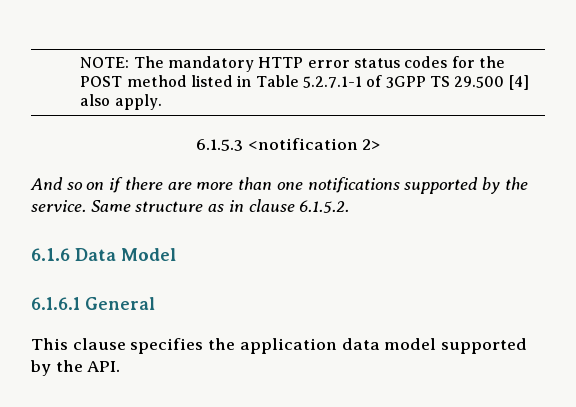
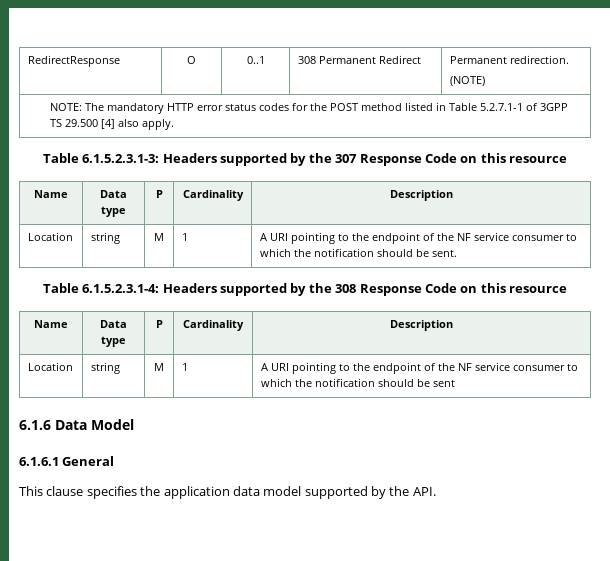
+ RedirectResponse | O | 0..1 | 308 Permanent Redirect | Permanent redirection.
+ (NOTE)
- 6.1.5.3 <notification 2>
- And so on if there are more than one notifications supported by the service. Same structure as in clause 6.1.5.2.
+ Table 6.1.5.2.3.1-3: Headers supported by the 307 Response Code on this resource
+ Name | Data type | P | Cardinality | Description
+ Location | string | M | 1 | A URI pointing to the endpoint of the NF service consumer to which the notification should be sent.
+ Table 6.1.5.2.3.1-4: Headers supported by the 308 Response Code on this resource
+ Name | Data type | P | Cardinality | Description
+ Location | string | M | 1 | A URI pointing to the endpoint of the NF service consumer to which the notification should be sent

